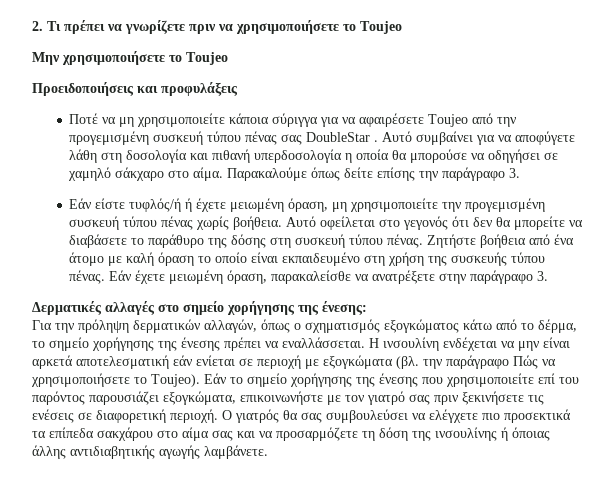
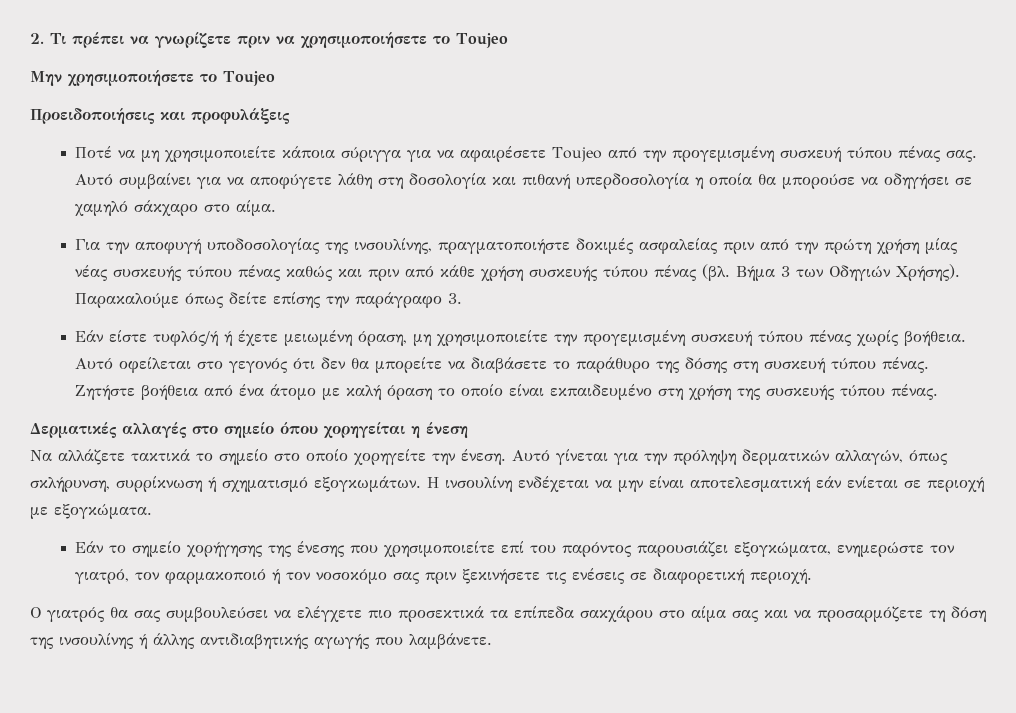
- Ποτέ να μη χρησιμοποιείτε κάποια σύριγγα για να αφαιρέσετε Toujeo από την προγεμισμένη συσκευή τύπου πένας σας DoubleStar .
+ Ποτέ να μη χρησιμοποιείτε κάποια σύριγγα για να αφαιρέσετε Toujeo από την προγεμισμένη συσκευή τύπου πένας σας.
- Αυτό συμβαίνει για να αποφύγετε λάθη στη δοσολογία και πιθανή υπερδοσολογία η οποία θα μπορούσε να οδηγήσει σε χαμηλό σάκχαρο στο αίμα. Παρακαλούμε όπως δείτε επίσης την παράγραφο 3.
+ Αυτό συμβαίνει για να αποφύγετε λάθη στη δοσολογία και πιθανή υπερδοσολογία η οποία θα μπορούσε να οδηγήσει σε χαμηλό σάκχαρο στο αίμα.
+ Για την αποφυγή υποδοσολογίας της ινσουλίνης, πραγματοποιήστε δοκιμές ασφαλείας πριν από την πρώτη χρήση μίας νέας συσκευής τύπου πένας καθώς και πριν από κάθε χρήση συσκευής τύπου πένας (βλ. Βήμα 3 των Οδηγιών Χρήσης). Παρακαλούμε όπως δείτε επίσης την παράγραφο 3.
- Ζητήστε βοήθεια από ένα άτομο με καλή όραση το οποίο είναι εκπαιδευμένο στη χρήση της συσκευής τύπου πένας. Εάν έχετε μειωμένη όραση, παρακαλείσθε να ανατρέξετε στην παράγραφο 3.
- Δερματικές αλλαγές στο σημείο χορήγησης της ένεσης:
- Για την πρόληψη δερματικών αλλαγών, όπως ο σχηματισμός εξογκώματος κάτω από το δέρμα, το σημείο χορήγησης της ένεσης πρέπει να εναλλάσσεται.
+ Ζητήστε βοήθεια από ένα άτομο με καλή όραση το οποίο είναι εκπαιδευμένο στη χρήση της συσκευής τύπου πένας.
+ Δερματικές αλλαγές στο σημείο όπου χορηγείται η ένεση
+ Να αλλάζετε τακτικά το σημείο στο οποίο χορηγείτε την ένεση. Αυτό γίνεται για την πρόληψη δερματικών αλλαγών, όπως σκλήρυνση, συρρίκνωση ή σχηματισμό εξογκωμάτων.
- Η ινσουλίνη ενδέχεται να μην είναι αρκετά αποτελεσματική εάν ενίεται σε περιοχή με εξογκώματα (βλ. την παράγραφο Πώς να χρησιμοποιήσετε το Toujeo). Εάν το σημείο χορήγησης της ένεσης που χρησιμοποιείτε επί του παρόντος παρουσιάζει εξογκώματα, επικοινωνήστε με τον γιατρό σας πριν ξεκινήσετε τις ενέσεις σε διαφορετική περιοχή. Ο γιατρός θα σας συμβουλεύσει να ελέγχετε πιο προσεκτικά τα επίπεδα σακχάρου στο αίμα σας και να προσαρμόζετε τη δόση της ινσουλίνης ή όποιας άλλης αντιδιαβητικής αγωγής λαμβάνετε.
+ Η ινσουλίνη ενδέχεται να μην είναι αποτελεσματική εάν ενίεται σε περιοχή με εξογκώματα.
+ Εάν το σημείο χορήγησης της ένεσης που χρησιμοποιείτε επί του παρόντος παρουσιάζει εξογκώματα, ενημερώστε τον γιατρό, τον φαρμακοποιό ή τον νοσοκόμο σας πριν ξεκινήσετε τις ενέσεις σε διαφορετική περιοχή.
+ Ο γιατρός θα σας συμβουλεύσει να ελέγχετε πιο προσεκτικά τα επίπεδα σακχάρου στο αίμα σας και να προσαρμόζετε τη δόση της ινσουλίνης ή άλλης αντιδιαβητικής αγωγής που λαμβάνετε.

